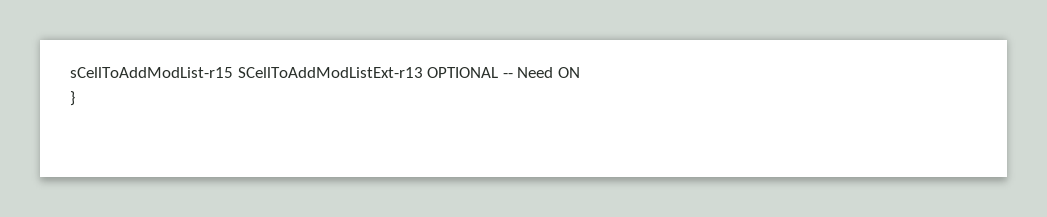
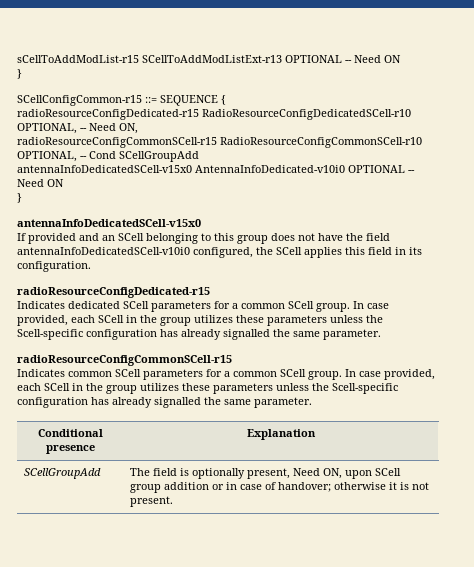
+ SCellConfigCommon-r15 ::= SEQUENCE {
+ radioResourceConfigDedicated-r15 RadioResourceConfigDedicatedSCell-r10 OPTIONAL, -- Need ON,
+ radioResourceConfigCommonSCell-r15 RadioResourceConfigCommonSCell-r10 OPTIONAL, -- Cond SCellGroupAdd
+ antennaInfoDedicatedSCell-v15x0 AntennaInfoDedicated-v10i0 OPTIONAL -- Need ON
+ }
+ antennaInfoDedicatedSCell-v15x0
+ If provided and an SCell belonging to this group does not have the field antennaInfoDedicatedSCell-v10i0 configured, the SCell applies this field in its configuration.
+ radioResourceConfigDedicated-r15
+ Indicates dedicated SCell parameters for a common SCell group. In case provided, each SCell in the group utilizes these parameters unless the Scell-specific configuration has already signalled the same parameter.
+ radioResourceConfigCommonSCell-r15
+ Indicates common SCell parameters for a common SCell group. In case provided, each SCell in the group utilizes these parameters unless the Scell-specific configuration has already signalled the same parameter.
+ Conditional presence | Explanation
+ SCellGroupAdd | The field is optionally present, Need ON, upon SCell group addition or in case of handover; otherwise it is not present.

